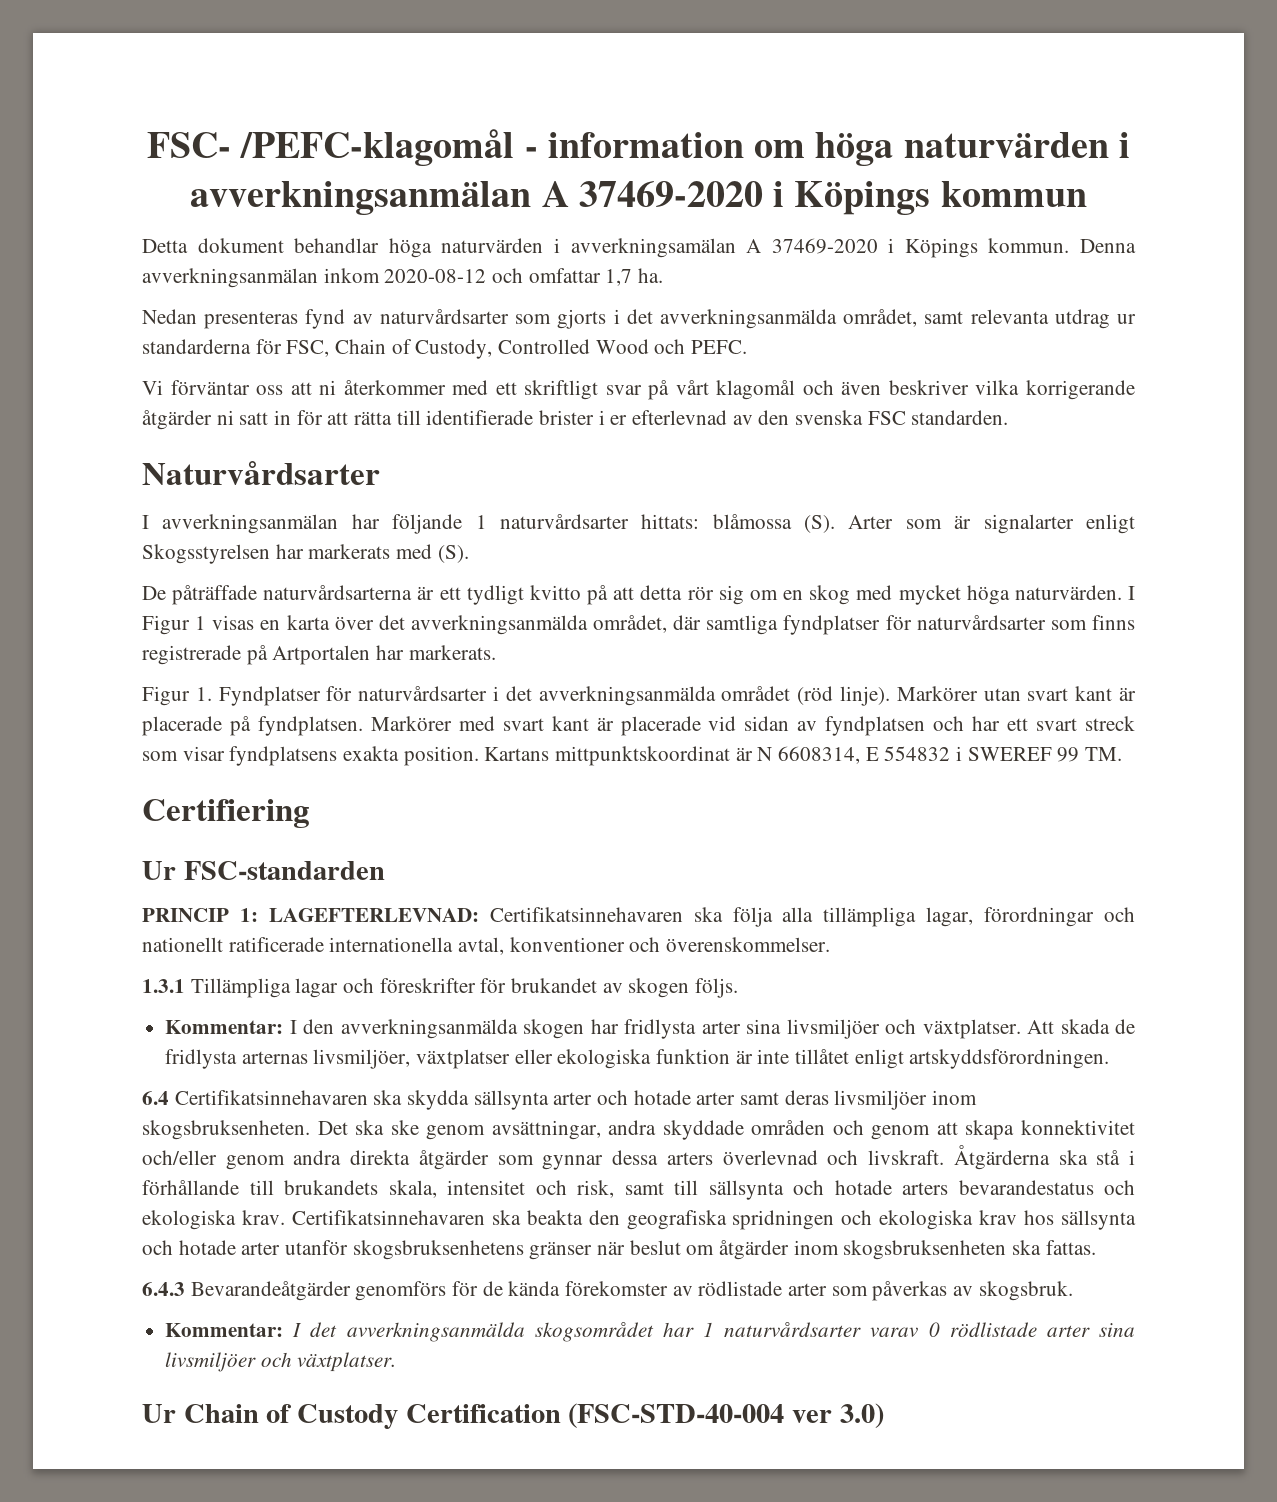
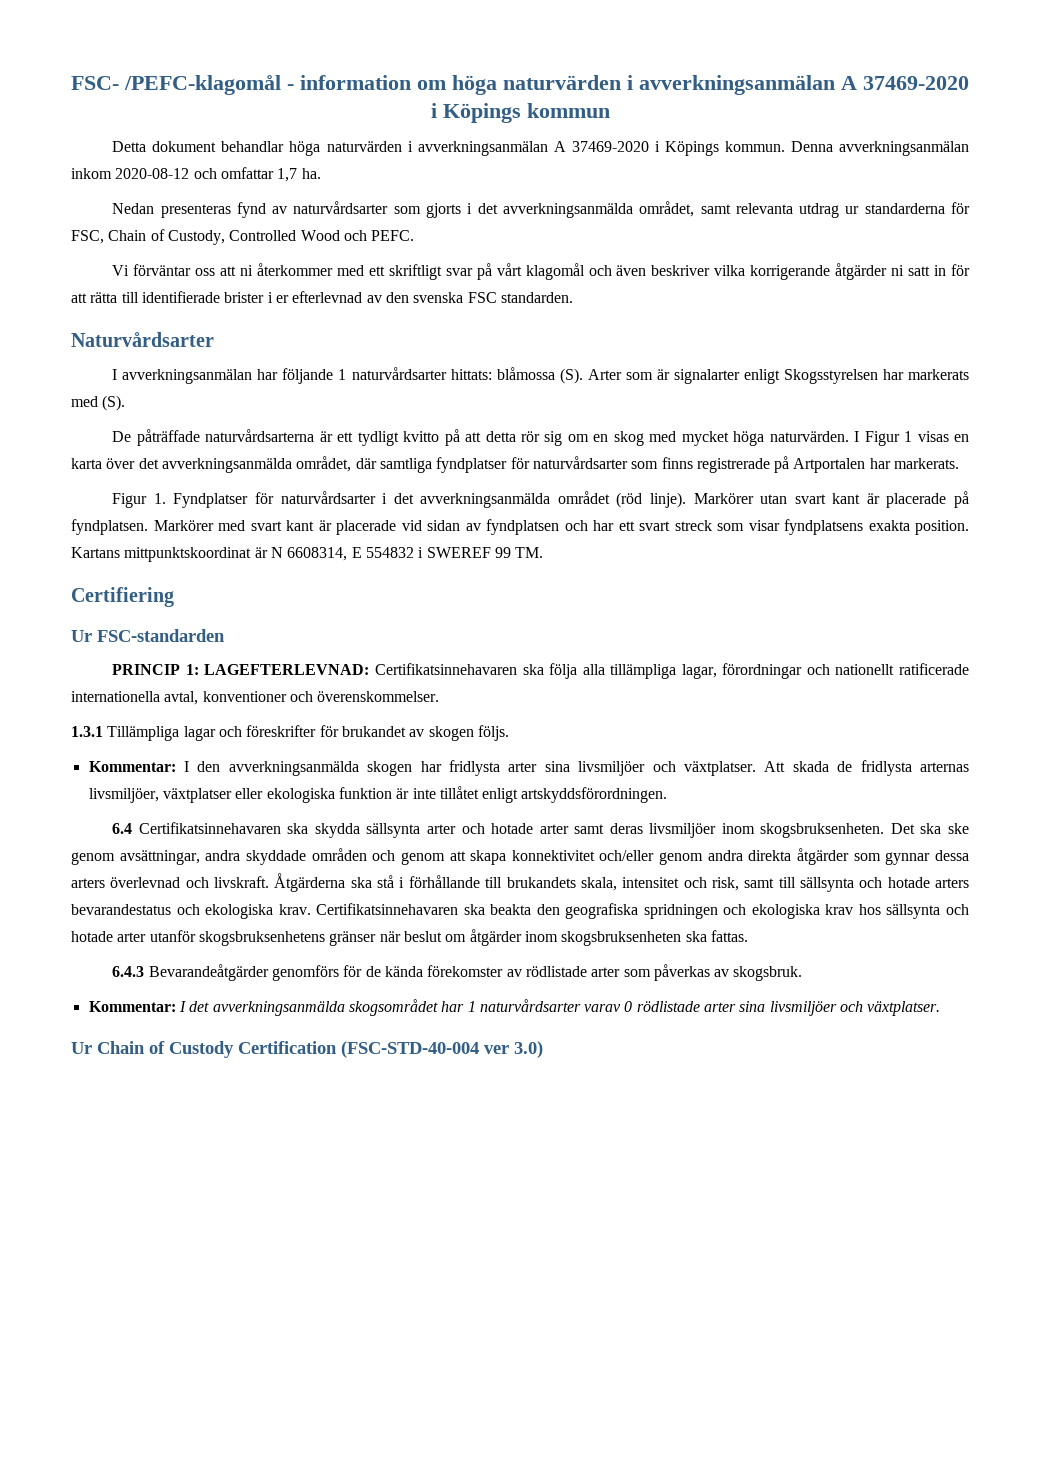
- Detta dokument behandlar höga naturvärden i avverkningsamälan A 37469-2020 i Köpings kommun.
+ Detta dokument behandlar höga naturvärden i avverkningsanmälan A 37469-2020 i Köpings kommun.

